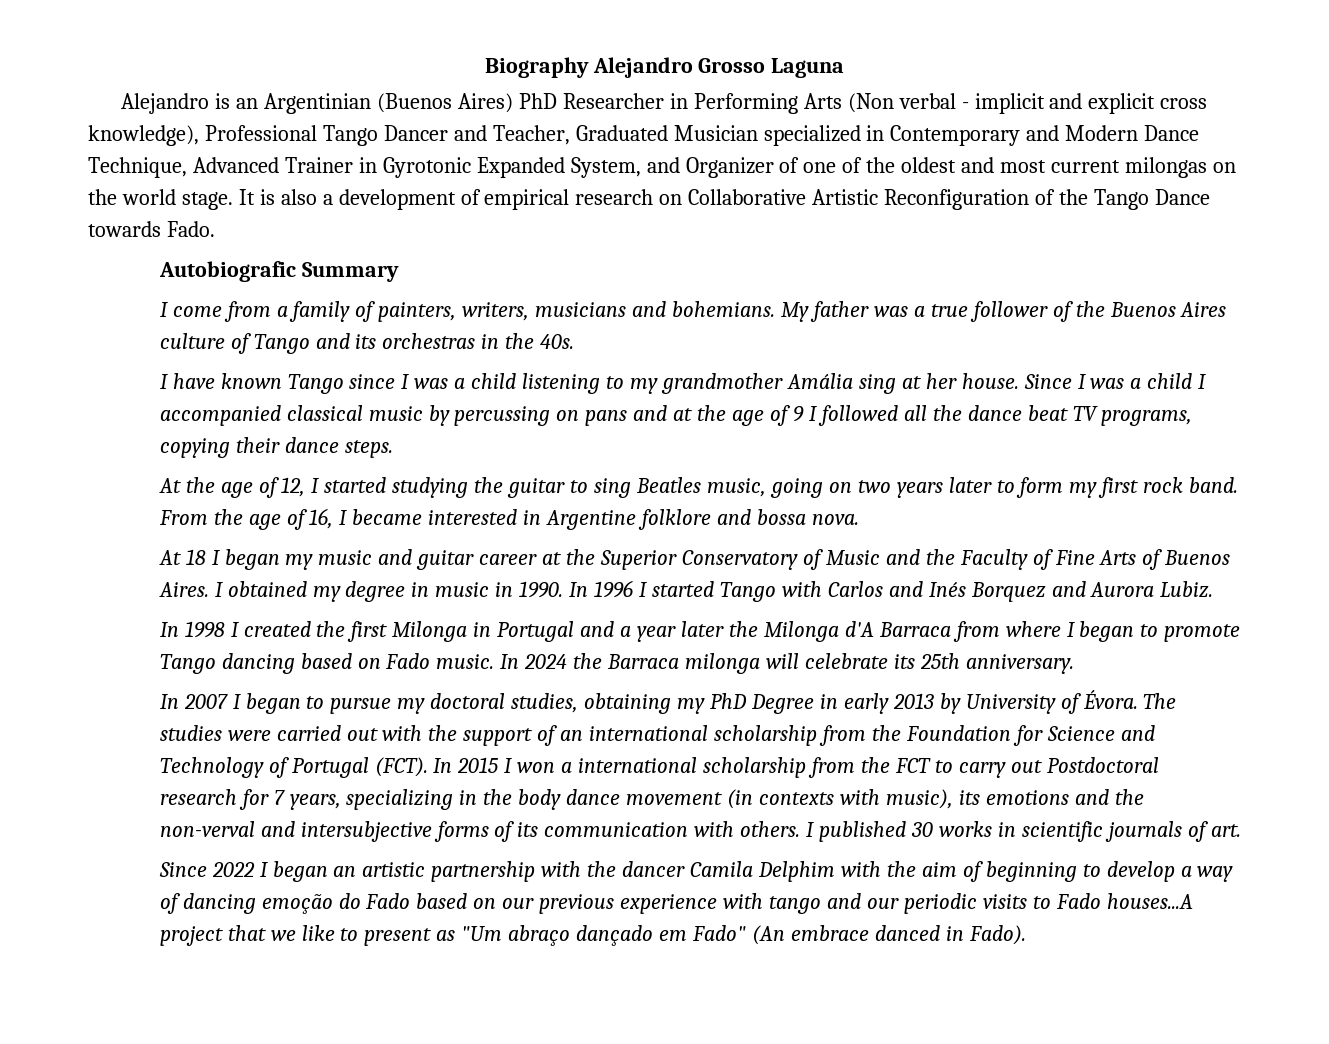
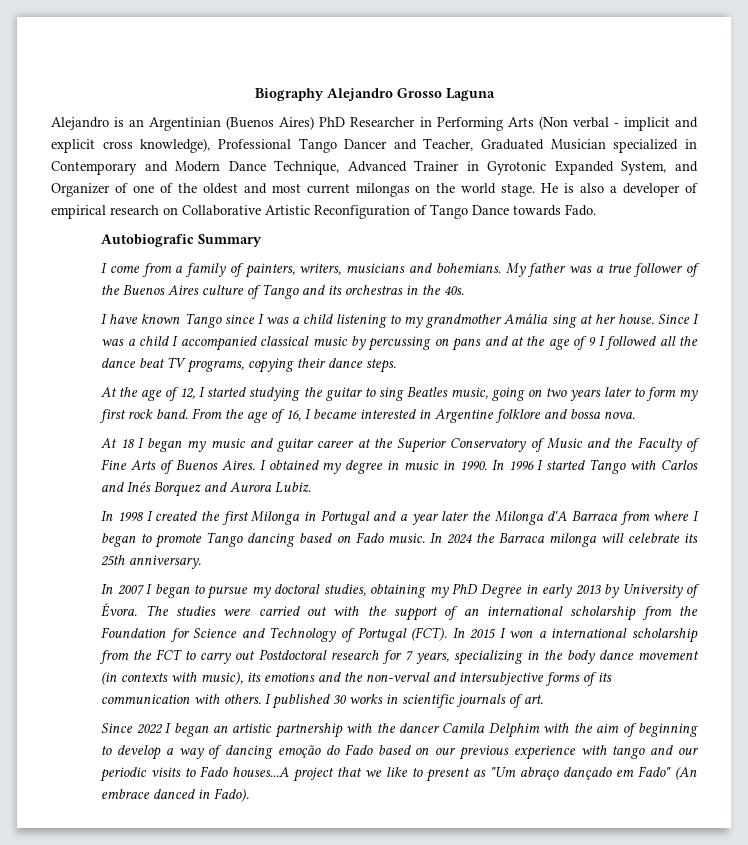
- It is also a development of empirical research on Collaborative Artistic Reconfiguration of the Tango Dance towards Fado.
+ He is also a developer of empirical research on Collaborative Artistic Reconfiguration of Tango Dance towards Fado.

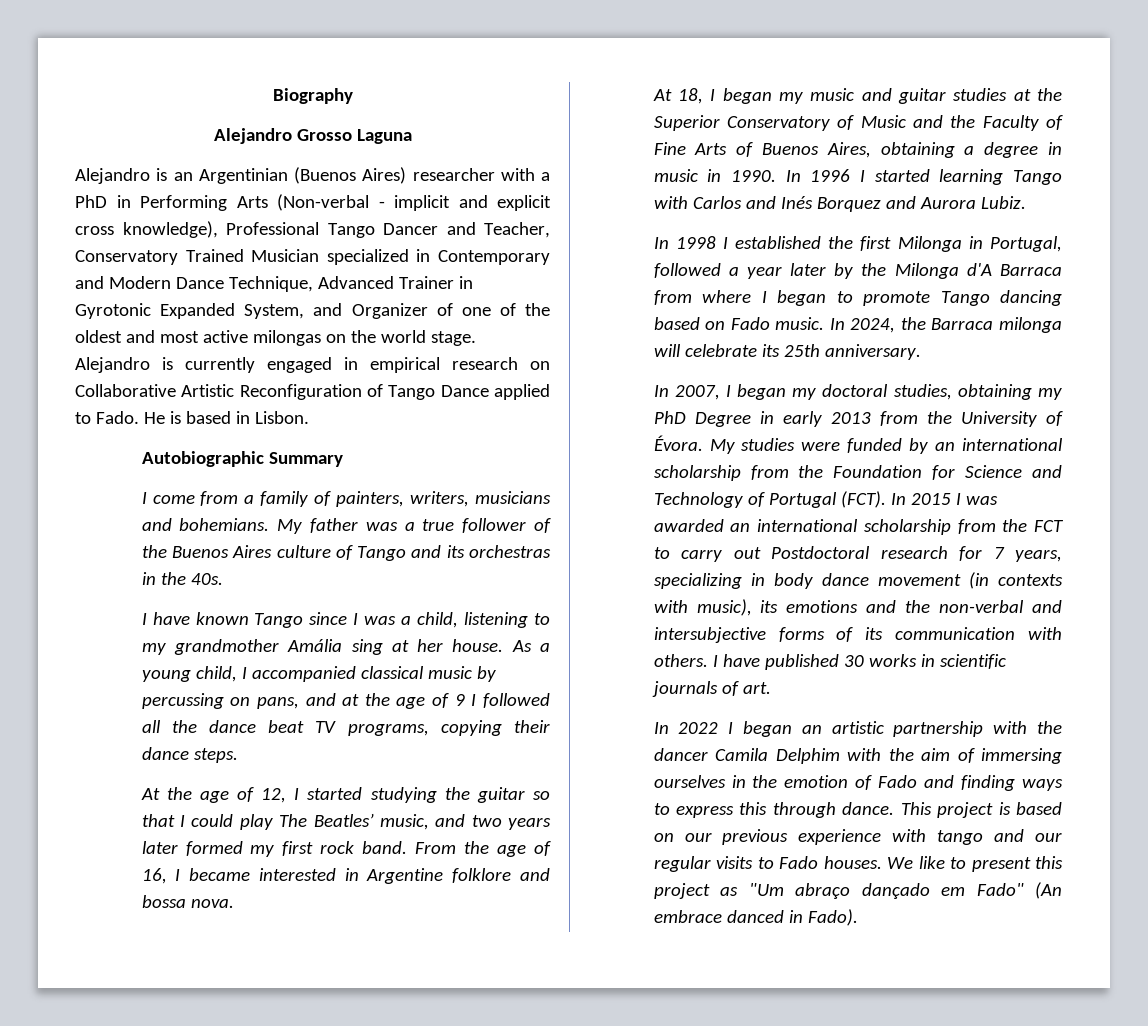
- Biography Alejandro Grosso Laguna
+ Biography
+ Alejandro Grosso Laguna
- Alejandro is an Argentinian (Buenos Aires) PhD Researcher in Performing Arts (Non verbal - implicit and explicit cross knowledge), Professional Tango Dancer and Teacher, Graduated Musician specialized in Contemporary and Modern Dance Technique, Advanced Trainer in Gyrotonic Expanded System, and Organizer of one of the oldest and most current milongas on the world stage.
+ Alejandro is an Argentinian (Buenos Aires) researcher with a PhD in Performing Arts (Non-verbal - implicit and explicit cross knowledge), Professional Tango Dancer and Teacher, Conservatory Trained Musician specialized in Contemporary and Modern Dance Technique, Advanced Trainer in Gyrotonic Expanded System, and Organizer of one of the oldest and most active milongas on the world stage.
- He is also a developer of empirical research on Collaborative Artistic Reconfiguration of Tango Dance towards Fado.
- Autobiografic Summary
+ Alejandro is currently engaged in empirical research on Collaborative Artistic Reconfiguration of Tango Dance applied to Fado. He is based in Lisbon.
+ Autobiographic Summary
- I have known Tango since I was a child listening to my grandmother Amália sing at her house.
+ I have known Tango since I was a child, listening to my grandmother Amália sing at her house.
- Since I was a child I accompanied classical music by percussing on pans and at the age of 9 I followed all the dance beat TV programs, copying their dance steps.
+ As a young child, I accompanied classical music by percussing on pans, and at the age of 9 I followed all the dance beat TV programs, copying their dance steps.
- At the age of 12, I started studying the guitar to sing Beatles music, going on two years later to form my first rock band.
+ At the age of 12, I started studying the guitar so that I could play The Beatles’ music, and two years later formed my first rock band.
- At 18 I began my music and guitar career at the Superior Conservatory of Music and the Faculty of Fine Arts of Buenos Aires. I obtained my degree in music in 1990.
+ At 18, I began my music and guitar studies at the Superior Conservatory of Music and the Faculty of Fine Arts of Buenos Aires, obtaining a degree in music in 1990.
- In 1996 I started Tango with Carlos and Inés Borquez and Aurora Lubiz.
+ In 1996 I started learning Tango with Carlos and Inés Borquez and Aurora Lubiz.
- In 1998 I created the first Milonga in Portugal and a year later the Milonga d'A Barraca from where I began to promote Tango dancing based on Fado music.
+ In 1998 I established the first Milonga in Portugal, followed a year later by the Milonga d'A Barraca from where I began to promote Tango dancing based on Fado music.
- In 2024 the Barraca milonga will celebrate its 25th anniversary.
+ In 2024, the Barraca milonga will celebrate its 25th anniversary.
- In 2007 I began to pursue my doctoral studies, obtaining my PhD Degree in early 2013 by University of Évora.
+ In 2007, I began my doctoral studies, obtaining my PhD Degree in early 2013 from the University of Évora.
- The studies were carried out with the support of an international scholarship from the Foundation for Science and Technology of Portugal (FCT).
+ My studies were funded by an international scholarship from the Foundation for Science and Technology of Portugal (FCT).
- In 2015 I won a international scholarship from the FCT to carry out Postdoctoral research for 7 years, specializing in the body dance movement (in contexts with music), its emotions and the non-verval and intersubjective forms of its communication with others.
+ In 2015 I was awarded an international scholarship from the FCT to carry out Postdoctoral research for 7 years, specializing in body dance movement (in contexts with music), its emotions and the non-verbal and intersubjective forms of its communication with others.
- I published 30 works in scientific journals of art.
+ I have published 30 works in scientific journals of art.
- Since 2022 I began an artistic partnership with the dancer Camila Delphim with the aim of beginning to develop a way of dancing emoção do Fado based on our previous experience with tango and our periodic visits to Fado houses...A project that we like to present as "Um abraço dançado em Fado" (An embrace danced in Fado).
+ In 2022 I began an artistic partnership with the dancer Camila Delphim with the aim of immersing ourselves in the emotion of Fado and finding ways to express this through dance. This project is based on our previous experience with tango and our regular visits to Fado houses. We like to present this project as "Um abraço dançado em Fado" (An embrace danced in Fado).

